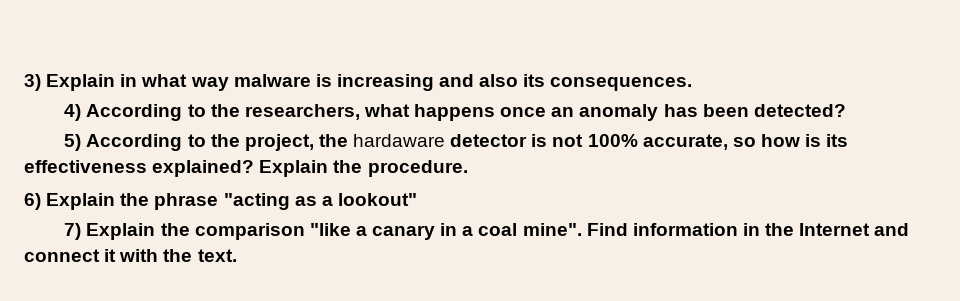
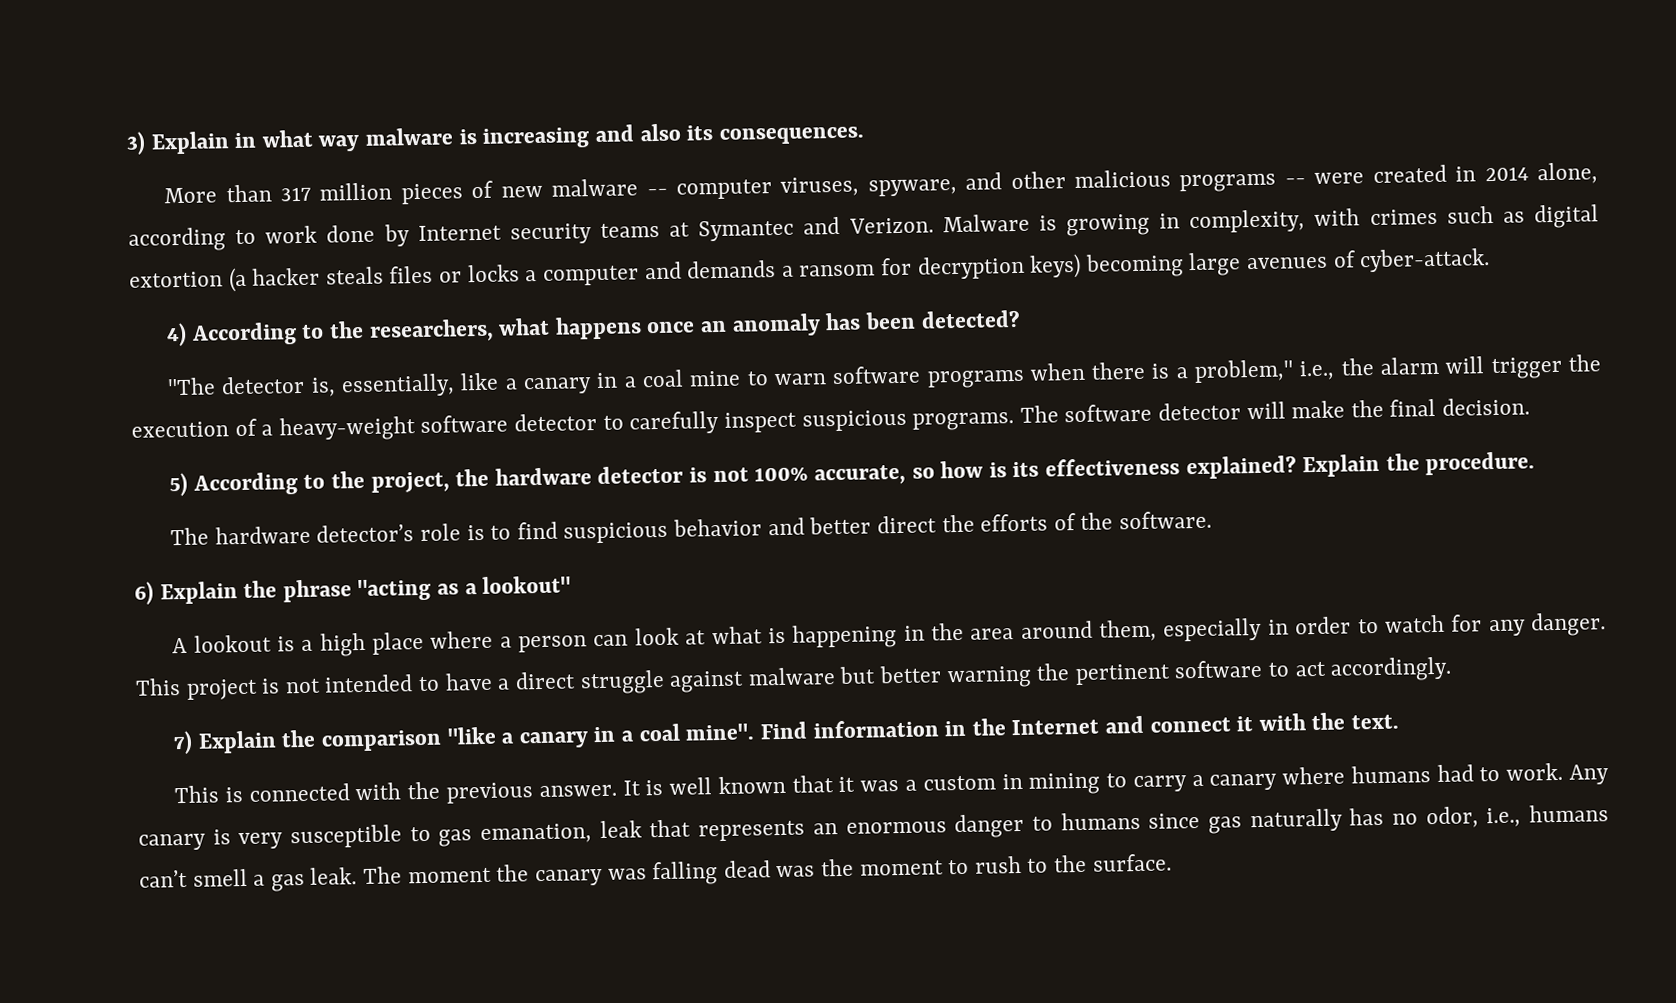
+ More than 317 million pieces of new malware -- computer viruses, spyware, and other malicious programs -- were created in 2014 alone, according to work done by Internet security teams at Symantec and Verizon. Malware is growing in complexity, with crimes such as digital extortion (a hacker steals files or locks a computer and demands a ransom for decryption keys) becoming large avenues of cyber-attack.
+ "The detector is, essentially, like a canary in a coal mine to warn software programs when there is a problem," i.e., the alarm will trigger the execution of a heavy-weight software detector to carefully inspect suspicious programs. The software detector will make the final decision.
- 5) According to the project, the hardaware detector is not 100% accurate, so how is its effectiveness explained?
+ 5) According to the project, the hardware detector is not 100% accurate, so how is its effectiveness explained?
+ The hardware detector’s role is to find suspicious behavior and better direct the efforts of the software.
+ A lookout is a high place where a person can look at what is happening in the area around them, especially in order to watch for any danger. This project is not intended to have a direct struggle against malware but better warning the pertinent software to act accordingly.
+ This is connected with the previous answer. It is well known that it was a custom in mining to carry a canary where humans had to work. Any canary is very susceptible to gas emanation, leak that represents an enormous danger to humans since gas naturally has no odor, i.e., humans can’t smell a gas leak. The moment the canary was falling dead was the moment to rush to the surface.

